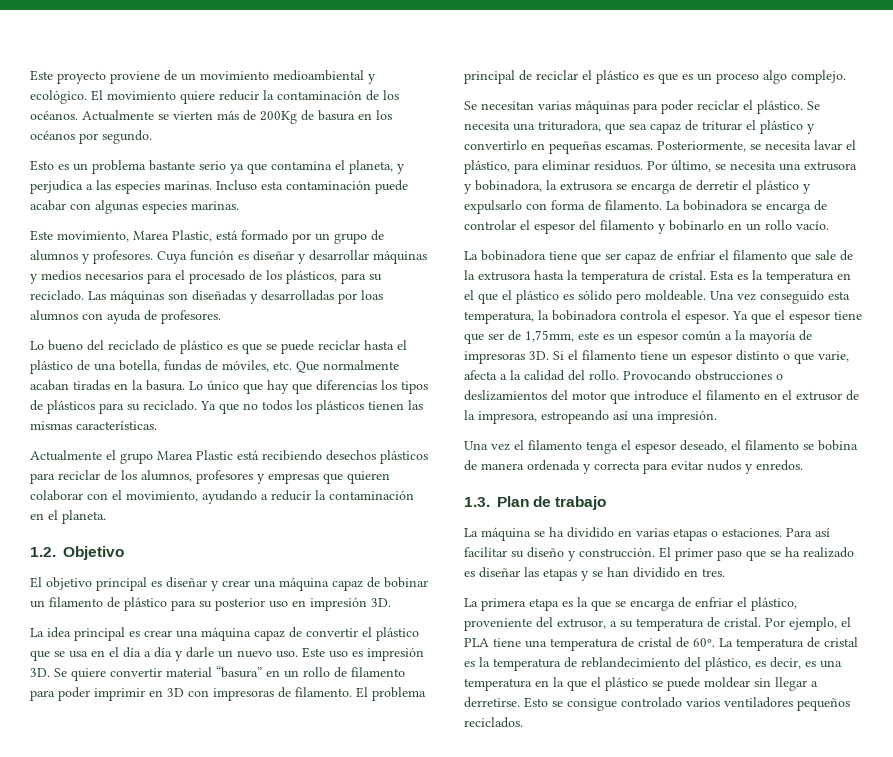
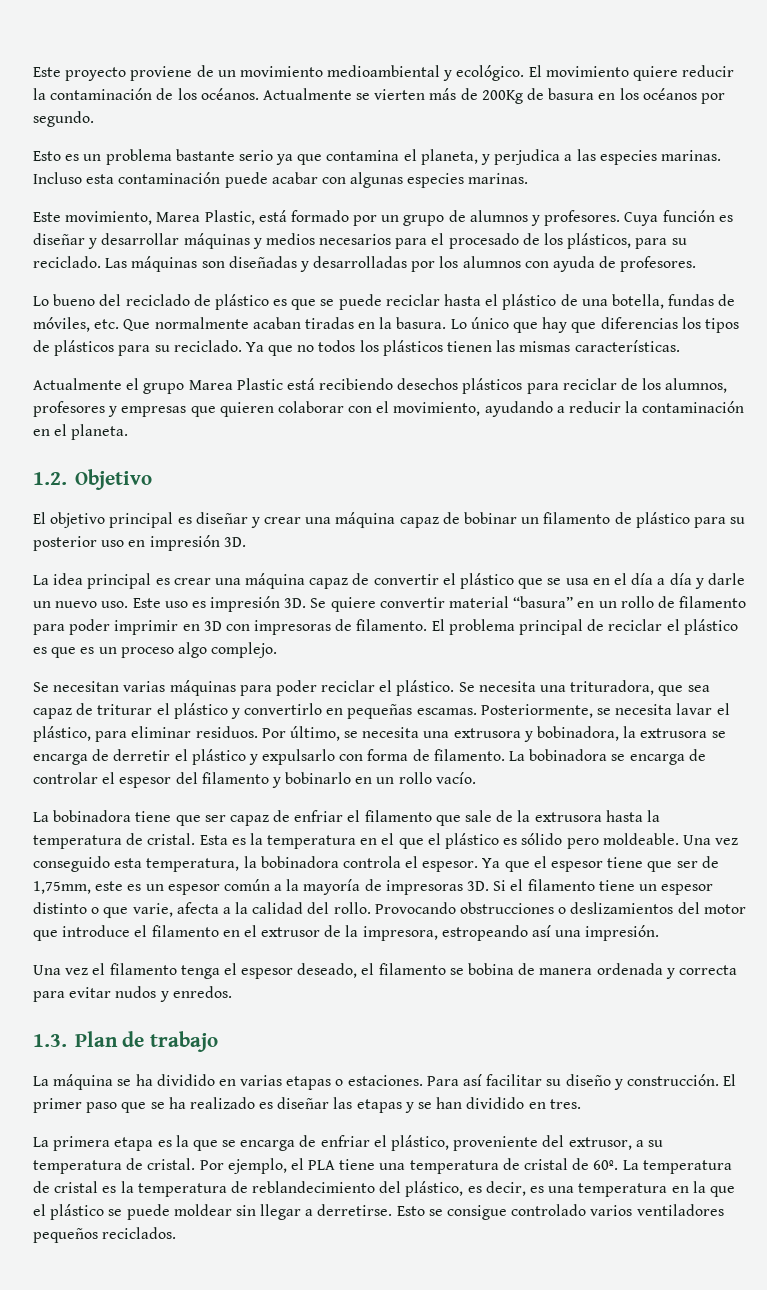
- Las máquinas son diseñadas y desarrolladas por loas alumnos con ayuda de profesores.
+ Las máquinas son diseñadas y desarrolladas por los alumnos con ayuda de profesores.

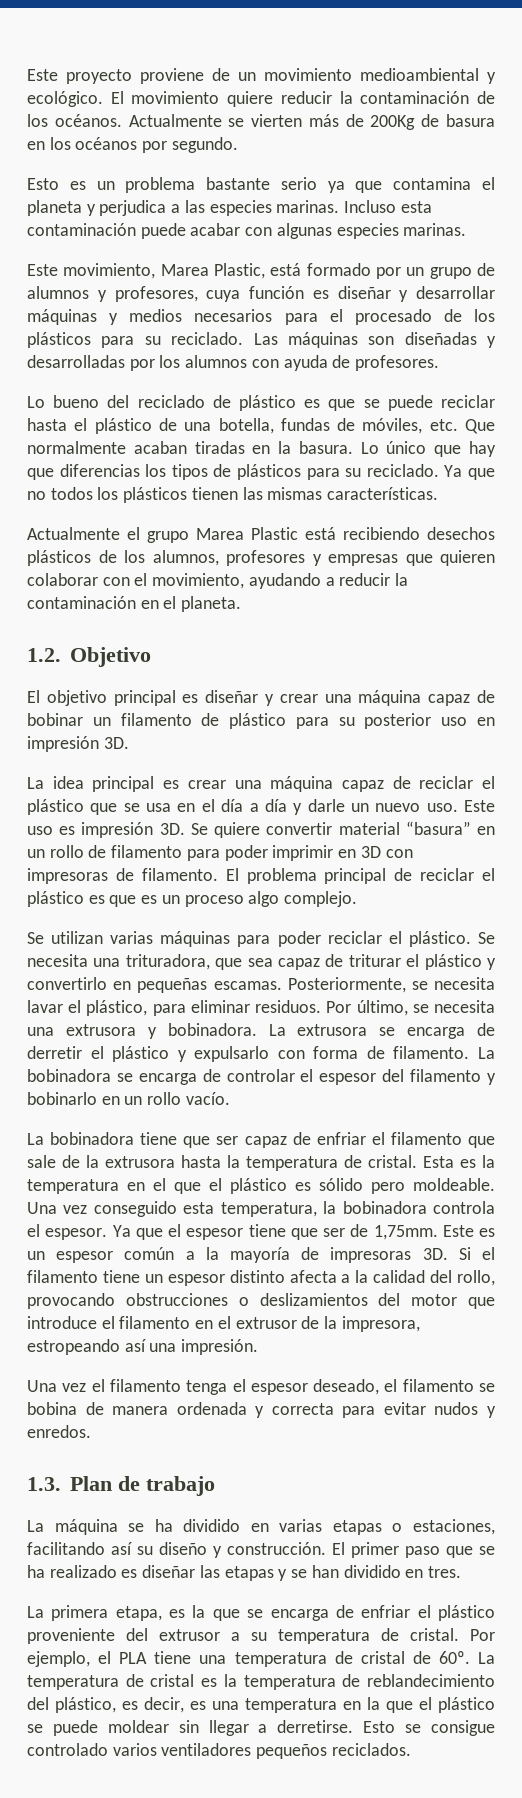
- Esto es un problema bastante serio ya que contamina el planeta, y perjudica a las especies marinas.
+ Esto es un problema bastante serio ya que contamina el planeta y perjudica a las especies marinas.
- Este movimiento, Marea Plastic, está formado por un grupo de alumnos y profesores. Cuya función es diseñar y desarrollar máquinas y medios necesarios para el procesado de los plásticos, para su reciclado.
+ Este movimiento, Marea Plastic, está formado por un grupo de alumnos y profesores, cuya función es diseñar y desarrollar máquinas y medios necesarios para el procesado de los plásticos para su reciclado.
- Actualmente el grupo Marea Plastic está recibiendo desechos plásticos para reciclar de los alumnos, profesores y empresas que quieren colaborar con el movimiento, ayudando a reducir la contaminación en el planeta.
+ Actualmente el grupo Marea Plastic está recibiendo desechos plásticos de los alumnos, profesores y empresas que quieren colaborar con el movimiento, ayudando a reducir la contaminación en el planeta.
- La idea principal es crear una máquina capaz de convertir el plástico que se usa en el día a día y darle un nuevo uso.
+ La idea principal es crear una máquina capaz de reciclar el plástico que se usa en el día a día y darle un nuevo uso.
- Se necesitan varias máquinas para poder reciclar el plástico.
+ Se utilizan varias máquinas para poder reciclar el plástico.
- Por último, se necesita una extrusora y bobinadora, la extrusora se encarga de derretir el plástico y expulsarlo con forma de filamento.
+ Por último, se necesita una extrusora y bobinadora. La extrusora se encarga de derretir el plástico y expulsarlo con forma de filamento.
- Ya que el espesor tiene que ser de 1,75mm, este es un espesor común a la mayoría de impresoras 3D.
+ Ya que el espesor tiene que ser de 1,75mm. Este es un espesor común a la mayoría de impresoras 3D.
- Si el filamento tiene un espesor distinto o que varie, afecta a la calidad del rollo. Provocando obstrucciones o deslizamientos del motor que introduce el filamento en el extrusor de la impresora, estropeando así una impresión.
+ Si el filamento tiene un espesor distinto afecta a la calidad del rollo, provocando obstrucciones o deslizamientos del motor que introduce el filamento en el extrusor de la impresora, estropeando así una impresión.
- La máquina se ha dividido en varias etapas o estaciones. Para así facilitar su diseño y construcción.
+ La máquina se ha dividido en varias etapas o estaciones, facilitando así su diseño y construcción.
- La primera etapa es la que se encarga de enfriar el plástico, proveniente del extrusor, a su temperatura de cristal.
+ La primera etapa, es la que se encarga de enfriar el plástico proveniente del extrusor a su temperatura de cristal.

